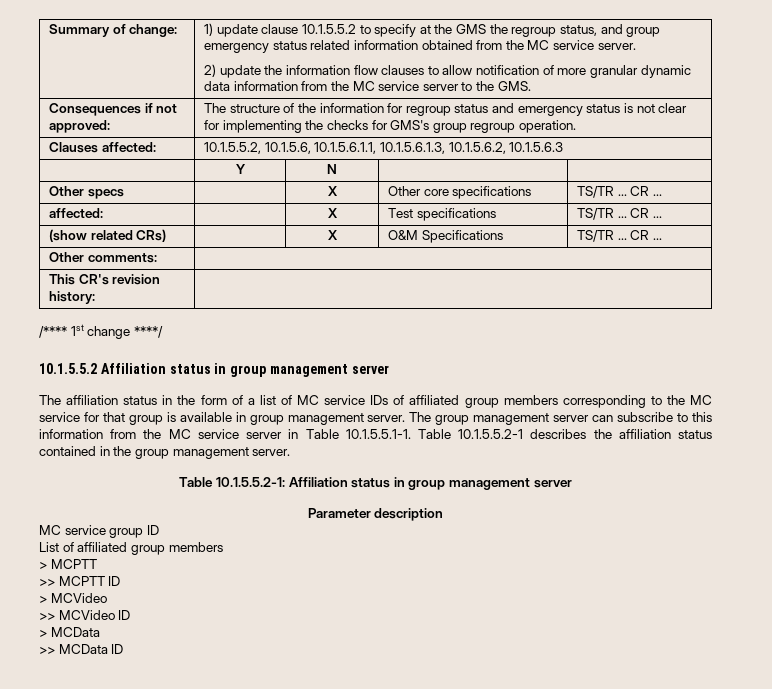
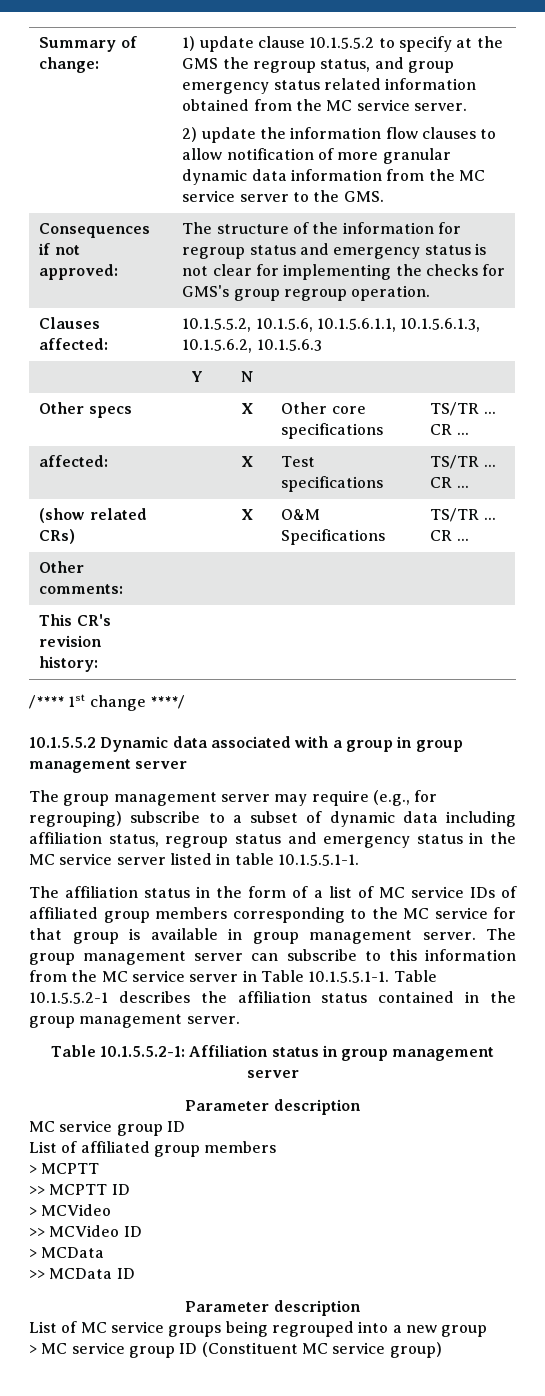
- 10.1.5.5.2 Affiliation status in group management server
+ 10.1.5.5.2 Dynamic data associated with a group in group management server
+ The group management server may require (e.g., for regrouping) subscribe to a subset of dynamic data including affiliation status, regroup status and emergency status in the MC service server listed in table 10.1.5.5.1-1.
  >> MCData ID
+ Parameter description
+ List of MC service groups being regrouped into a new group
+ > MC service group ID (Constituent MC service group)

